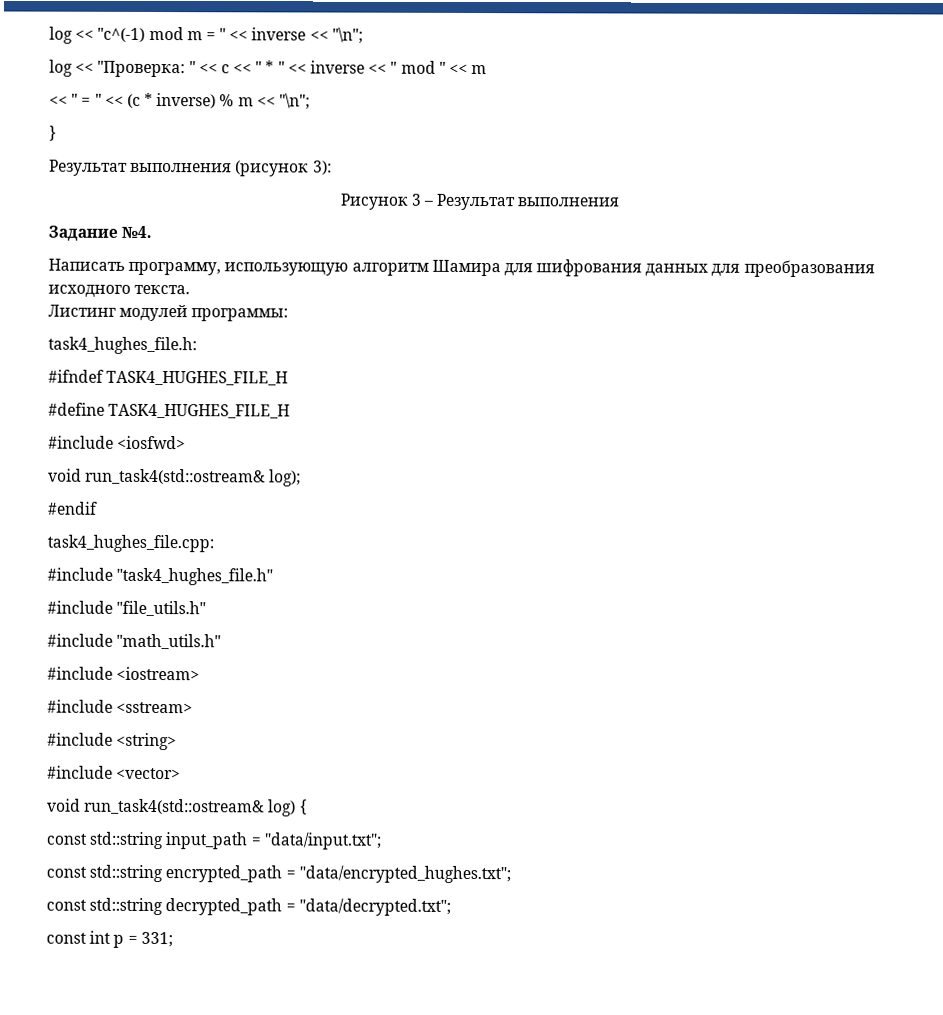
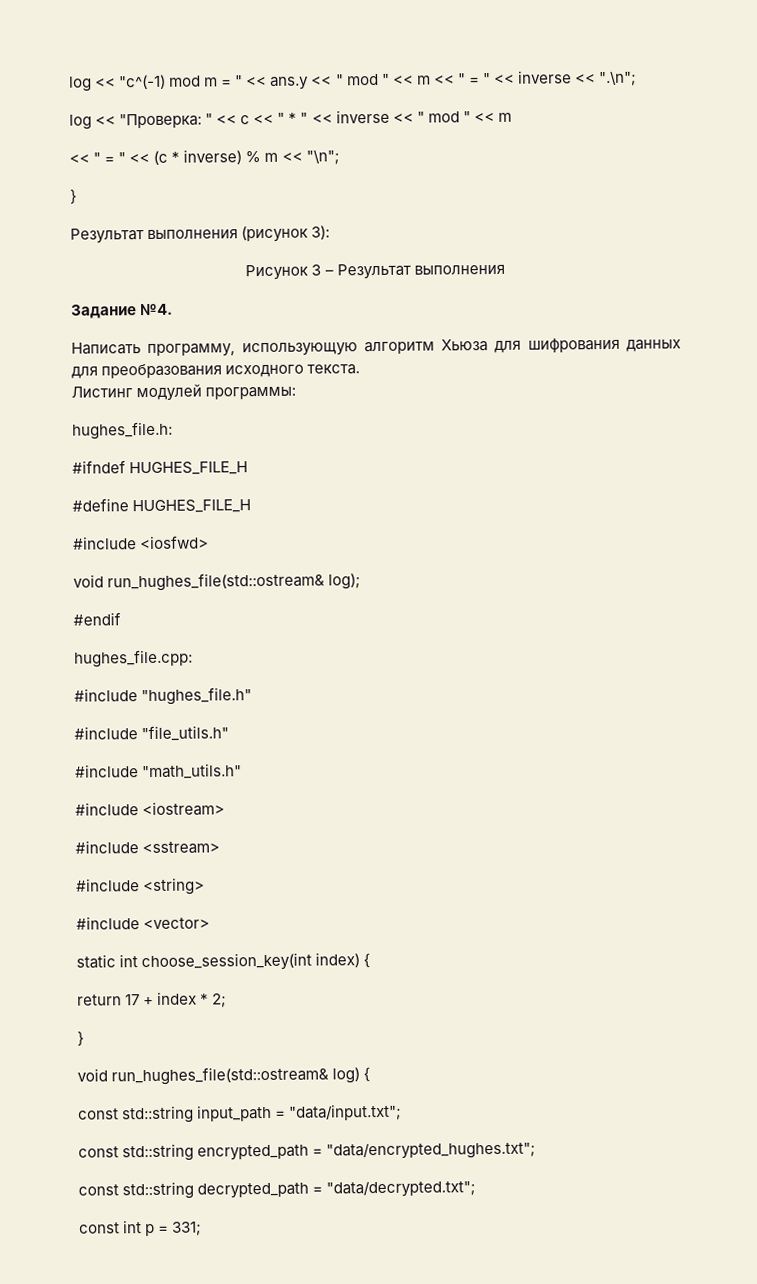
- log << "c^(-1) mod m = " << inverse << "\n";
+ log << "c^(-1) mod m = " << ans.y << " mod " << m << " = " << inverse << ".\n";
- Написать программу, использующую алгоритм Шамира для шифрования данных для преобразования исходного текста.
+ Написать программу, использующую алгоритм Хьюза для шифрования данных для преобразования исходного текста.
- task4_hughes_file.h:
+ hughes_file.h:
- #ifndef TASK4_HUGHES_FILE_H
+ #ifndef HUGHES_FILE_H
- #define TASK4_HUGHES_FILE_H
+ #define HUGHES_FILE_H
- void run_task4(std::ostream& log);
+ void run_hughes_file(std::ostream& log);
- task4_hughes_file.сpp:
- #include "task4_hughes_file.h"
+ hughes_file.сpp:
+ #include "hughes_file.h"
- void run_task4(std::ostream& log) {
+ static int choose_session_key(int index) {
+ return 17 + index * 2;
+ }
+ void run_hughes_file(std::ostream& log) {

